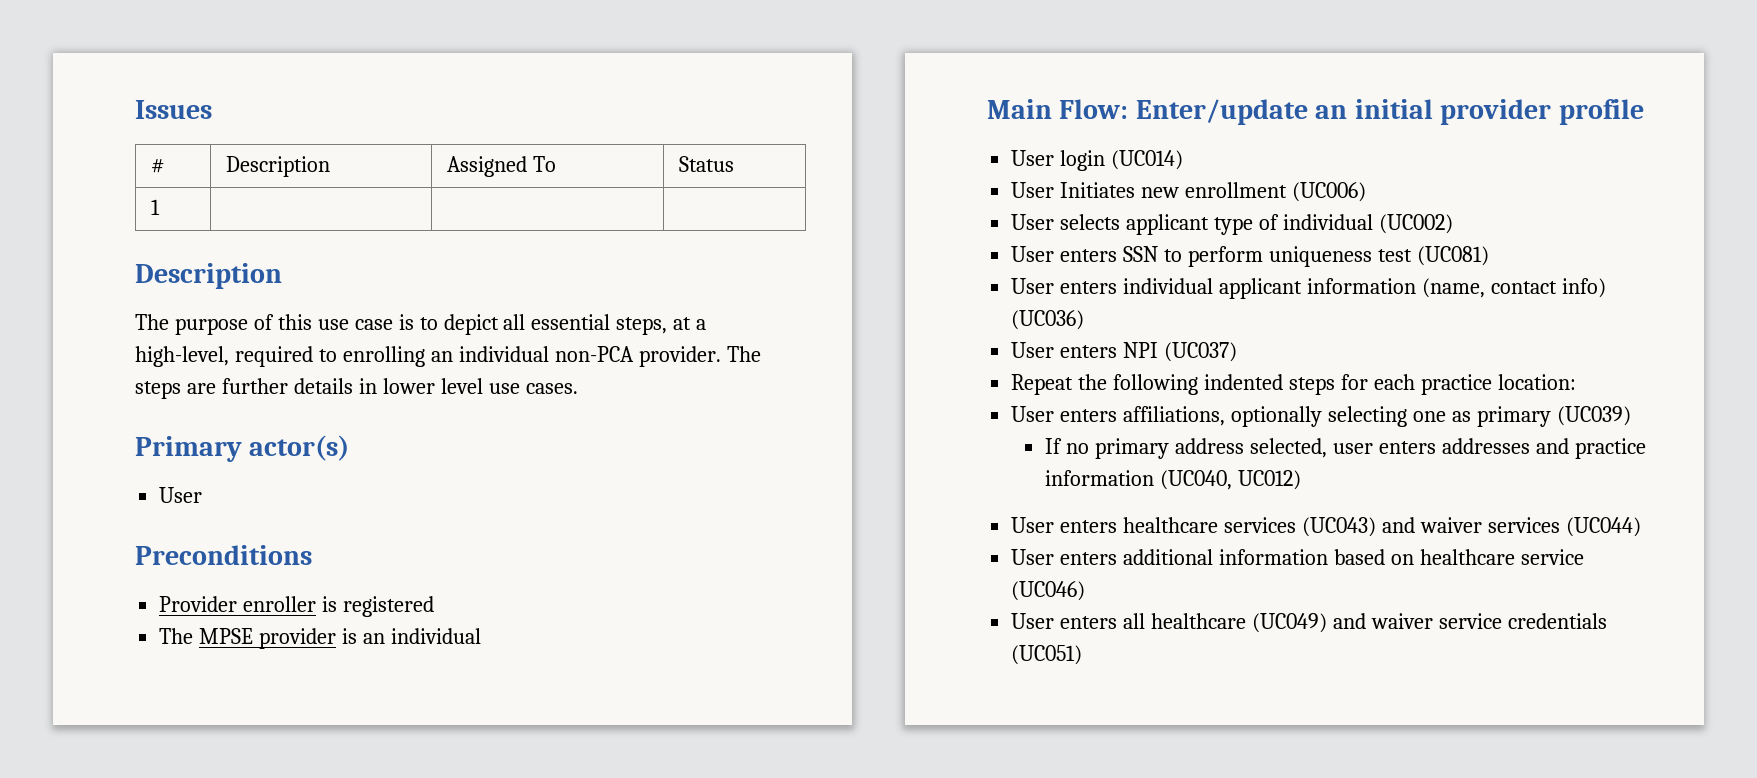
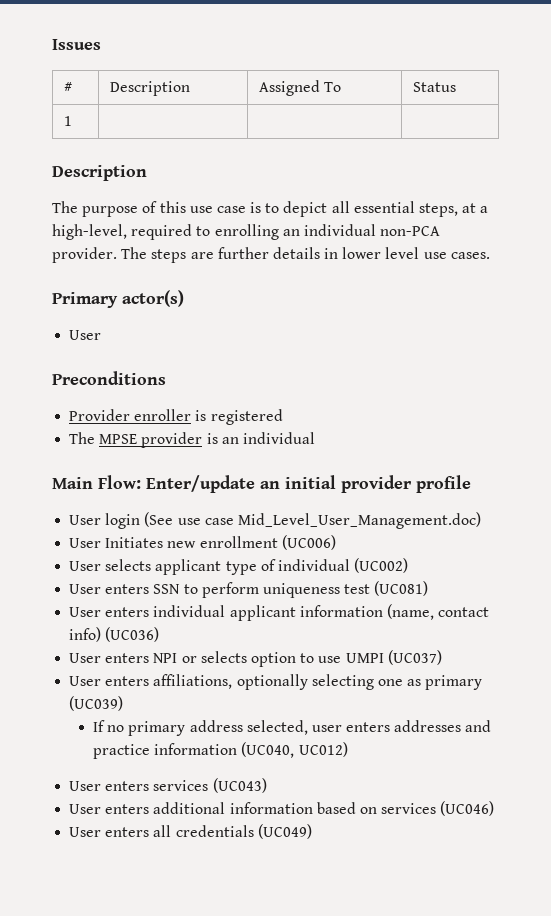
- User login (UC014)
+ User login (See use case Mid_Level_User_Management.doc)
- User enters NPI (UC037)
- Repeat the following indented steps for each practice location:
+ User enters NPI or selects option to use UMPI (UC037)
- User enters healthcare services (UC043) and waiver services (UC044)
+ User enters services (UC043)
- User enters additional information based on healthcare service (UC046)
+ User enters additional information based on services (UC046)
- User enters all healthcare (UC049) and waiver service credentials (UC051)
+ User enters all credentials (UC049)

